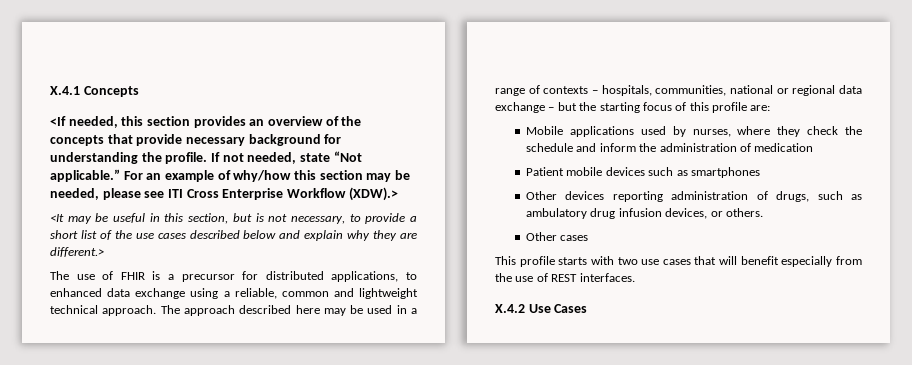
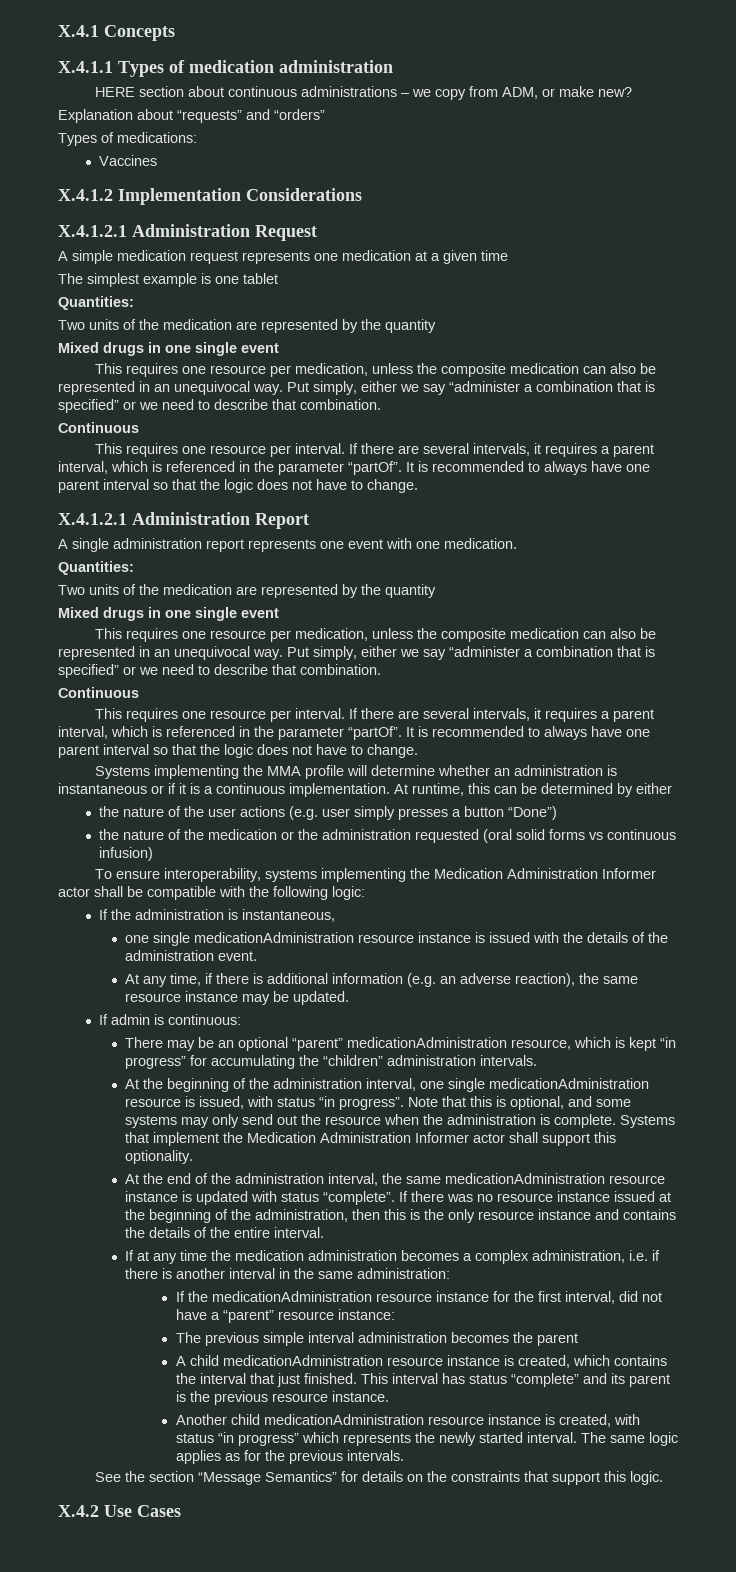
- <If needed, this section provides an overview of the concepts that provide necessary background for understanding the profile. If not needed, state “Not applicable.” For an example of why/how this section may be needed, please see ITI Cross Enterprise Workflow (XDW).>
- <It may be useful in this section, but is not necessary, to provide a short list of the use cases described below and explain why they are different.>
- The use of FHIR is a precursor for distributed applications, to enhanced data exchange using a reliable, common and lightweight technical approach. The approach described here may be used in a range of contexts – hospitals, communities, national or regional data exchange – but the starting focus of this profile are:
- Mobile applications used by nurses, where they check the schedule and inform the administration of medication
- Patient mobile devices such as smartphones
- Other devices reporting administration of drugs, such as ambulatory drug infusion devices, or others.
- Other cases
- This profile starts with two use cases that will benefit especially from the use of REST interfaces.
+ X.4.1.1 Types of medication administration
+ HERE section about continuous administrations – we copy from ADM, or make new?
+ Explanation about “requests” and “orders”
+ Types of medications:
+ Vaccines
+ X.4.1.2 Implementation Considerations
+ X.4.1.2.1 Administration Request
+ A simple medication request represents one medication at a given time
+ The simplest example is one tablet
+ Quantities:
+ Two units of the medication are represented by the quantity
+ Mixed drugs in one single event
+ This requires one resource per medication, unless the composite medication can also be represented in an unequivocal way. Put simply, either we say “administer a combination that is specified” or we need to describe that combination.
+ Continuous
+ This requires one resource per interval. If there are several intervals, it requires a parent interval, which is referenced in the parameter “partOf”. It is recommended to always have one parent interval so that the logic does not have to change.
+ X.4.1.2.1 Administration Report
+ A single administration report represents one event with one medication.
+ Quantities:
+ Two units of the medication are represented by the quantity
+ Mixed drugs in one single event
+ This requires one resource per medication, unless the composite medication can also be represented in an unequivocal way. Put simply, either we say “administer a combination that is specified” or we need to describe that combination.
+ Continuous
+ This requires one resource per interval. If there are several intervals, it requires a parent interval, which is referenced in the parameter “partOf”. It is recommended to always have one parent interval so that the logic does not have to change.
+ Systems implementing the MMA profile will determine whether an administration is instantaneous or if it is a continuous implementation. At runtime, this can be determined by either
+ the nature of the user actions (e.g. user simply presses a button “Done”)
+ the nature of the medication or the administration requested (oral solid forms vs continuous infusion)
+ To ensure interoperability, systems implementing the Medication Administration Informer actor shall be compatible with the following logic:
+ If the administration is instantaneous,
+ one single medicationAdministration resource instance is issued with the details of the administration event.
+ At any time, if there is additional information (e.g. an adverse reaction), the same resource instance may be updated.
+ If admin is continuous:
+ There may be an optional “parent” medicationAdministration resource, which is kept “in progress” for accumulating the “children” administration intervals.
+ At the beginning of the administration interval, one single medicationAdministration resource is issued, with status “in progress”. Note that this is optional, and some systems may only send out the resource when the administration is complete. Systems that implement the Medication Administration Informer actor shall support this optionality.
+ At the end of the administration interval, the same medicationAdministration resource instance is updated with status “complete”. If there was no resource instance issued at the beginning of the administration, then this is the only resource instance and contains the details of the entire interval.
+ If at any time the medication administration becomes a complex administration, i.e. if there is another interval in the same administration:
+ If the medicationAdministration resource instance for the first interval, did not have a “parent” resource instance:
+ The previous simple interval administration becomes the parent
+ A child medicationAdministration resource instance is created, which contains the interval that just finished. This interval has status “complete” and its parent is the previous resource instance.
+ Another child medicationAdministration resource instance is created, with status “in progress” which represents the newly started interval. The same logic applies as for the previous intervals.
+ See the section “Message Semantics” for details on the constraints that support this logic.

